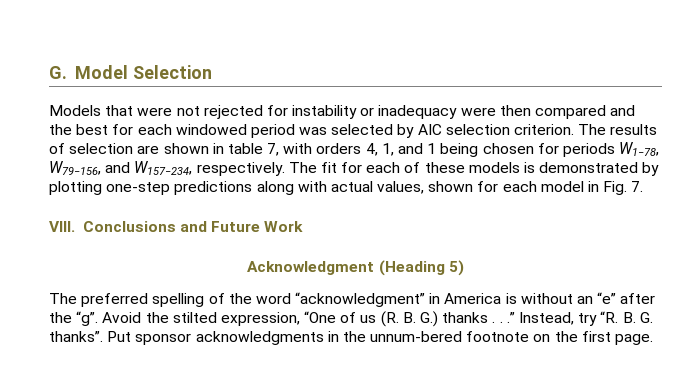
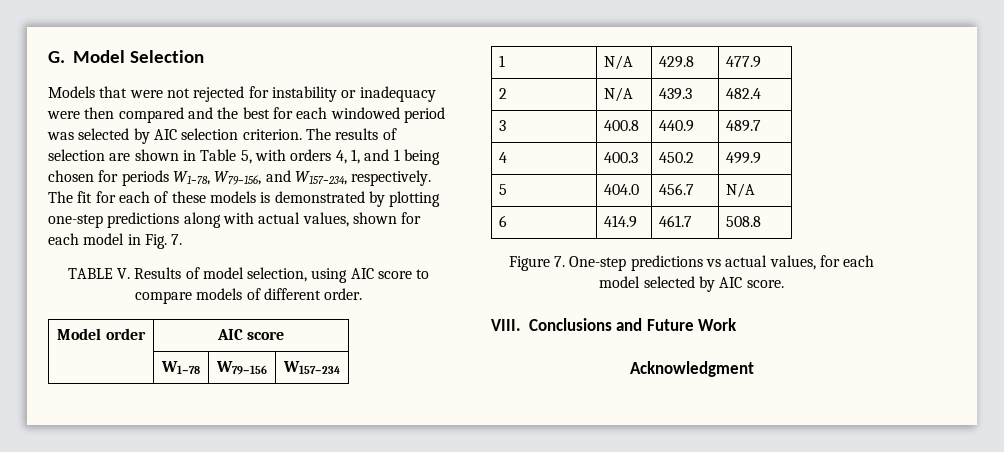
- The results of selection are shown in table 7, with orders 4, 1, and 1 being chosen for periods W1−78, W79−156, and W157−234, respectively.
+ The results of selection are shown in Table 5, with orders 4, 1, and 1 being chosen for periods W1−78, W79−156, and W157−234, respectively.
+ TABLE V. Results of model selection, using AIC score to compare models of different order.
+ Model order | AIC score
+ | W1−78 | W79−156 | W157−234
+ 1 | N/A | 429.8 | 477.9
+ 2 | N/A | 439.3 | 482.4
+ 3 | 400.8 | 440.9 | 489.7
+ 4 | 400.3 | 450.2 | 499.9
+ 5 | 404.0 | 456.7 | N/A
+ 6 | 414.9 | 461.7 | 508.8
+ Figure 7. One-step predictions vs actual values, for each model selected by AIC score.
- Acknowledgment (Heading 5)
- The preferred spelling of the word “acknowledgment” in America is without an “e” after the “g”. Avoid the stilted expression, “One of us (R. B. G.) thanks . . .” Instead, try “R. B. G. thanks”. Put sponsor acknowledgments in the unnum-bered footnote on the first page.
+ Acknowledgment

